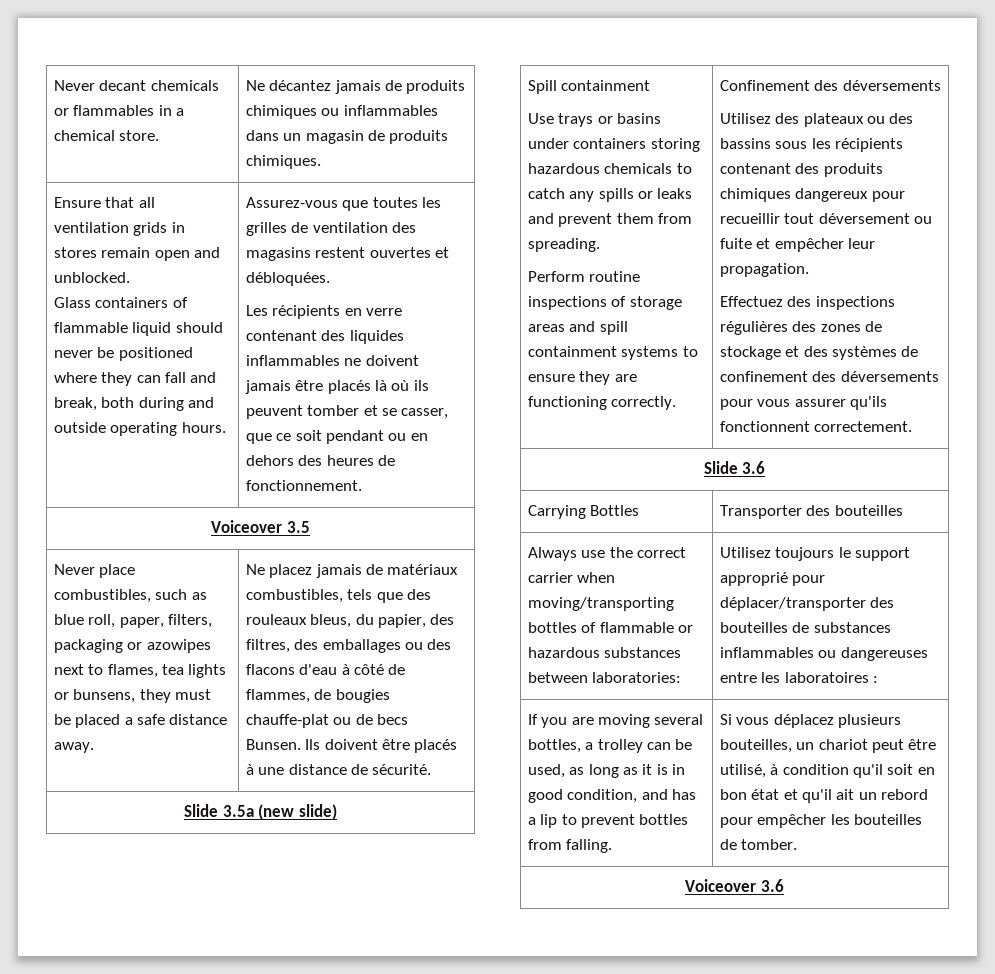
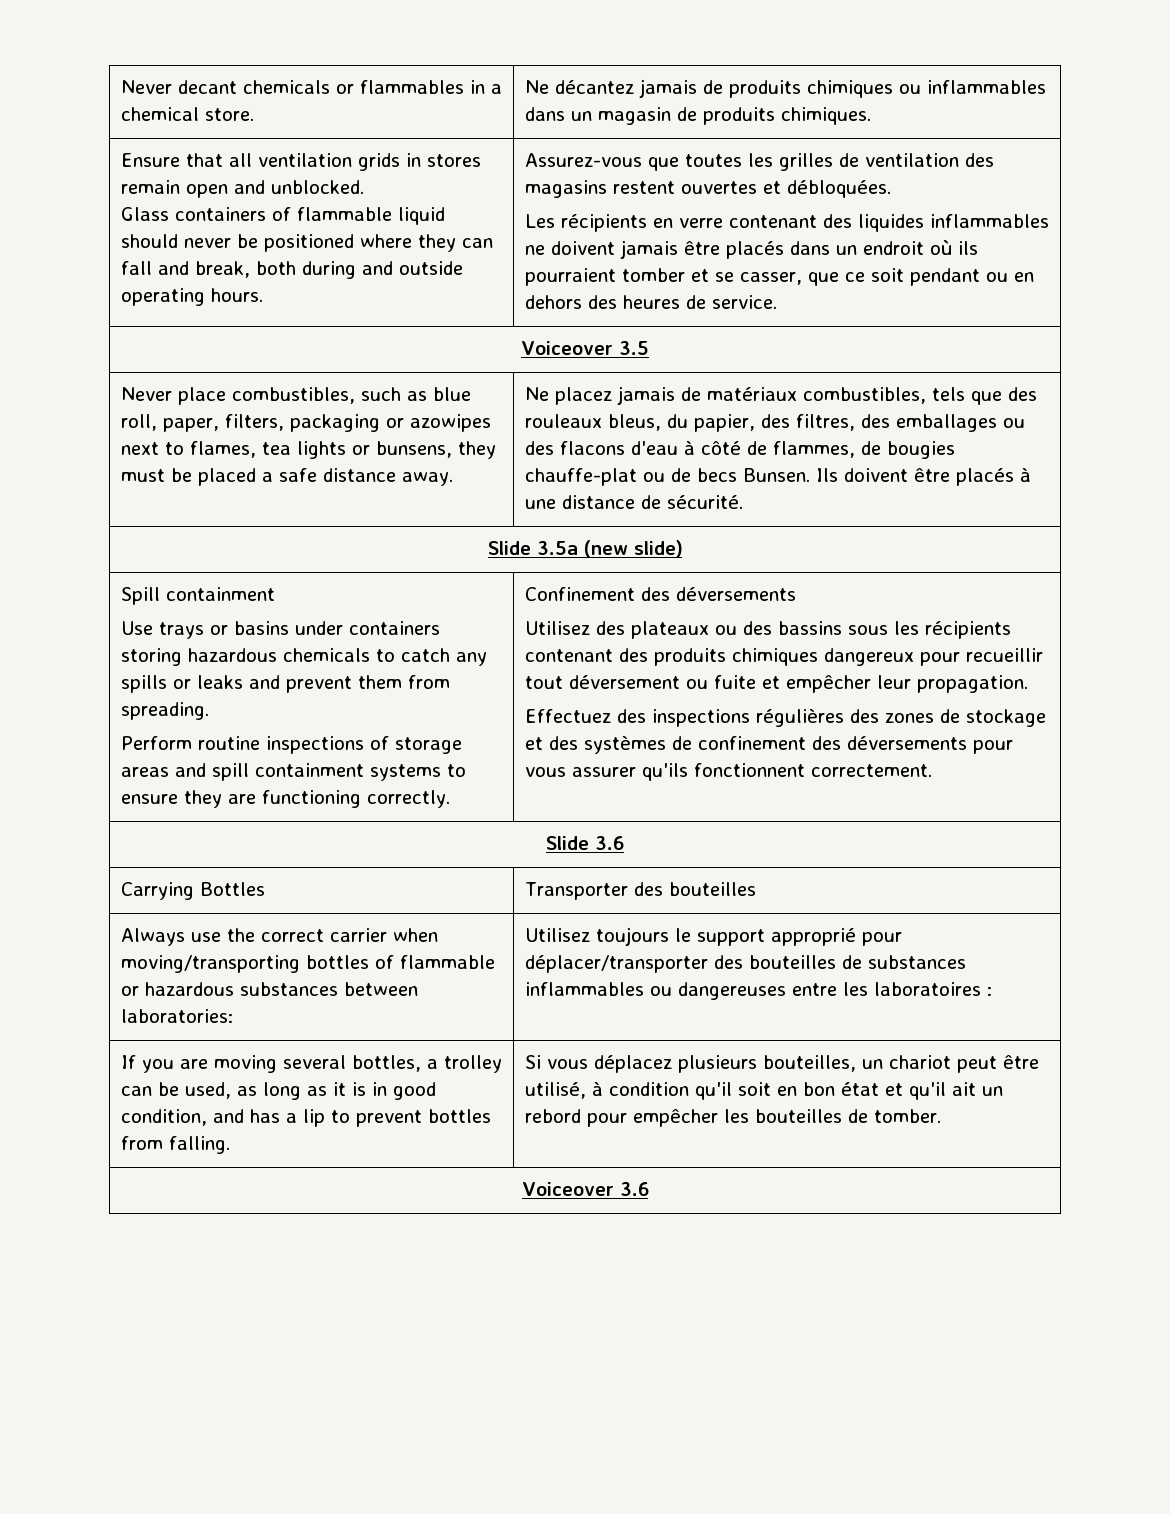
- Les récipients en verre contenant des liquides inflammables ne doivent jamais être placés là où ils peuvent tomber et se casser, que ce soit pendant ou en dehors des heures de fonctionnement.
+ Les récipients en verre contenant des liquides inflammables ne doivent jamais être placés dans un endroit où ils pourraient tomber et se casser, que ce soit pendant ou en dehors des heures de service.

